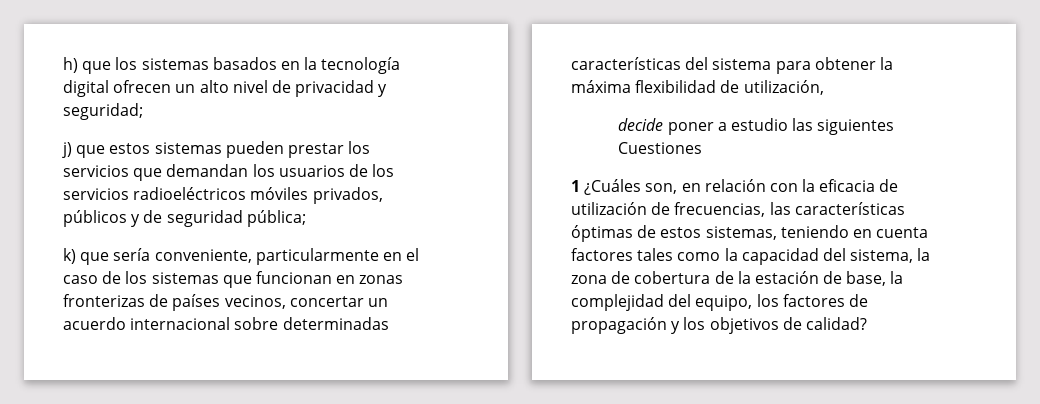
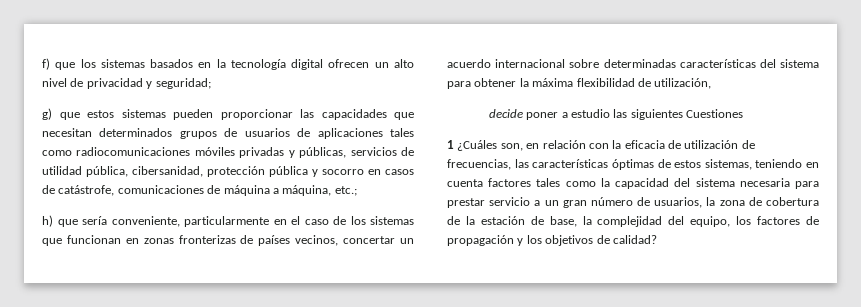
- h) que los sistemas basados en la tecnología digital ofrecen un alto nivel de privacidad y seguridad;
+ f) que los sistemas basados en la tecnología digital ofrecen un alto nivel de privacidad y seguridad;
- j) que estos sistemas pueden prestar los servicios que demandan los usuarios de los servicios radioeléctricos móviles privados, públicos y de seguridad pública;
- k) que sería conveniente, particularmente en el caso de los sistemas que funcionan en zonas fronterizas de países vecinos, concertar un acuerdo internacional sobre determinadas características del sistema para obtener la máxima flexibilidad de utilización,
+ g) que estos sistemas pueden proporcionar las capacidades que necesitan determinados grupos de usuarios de aplicaciones tales como radiocomunicaciones móviles privadas y públicas, servicios de utilidad pública, cibersanidad, protección pública y socorro en casos de catástrofe, comunicaciones de máquina a máquina, etc.;
+ h) que sería conveniente, particularmente en el caso de los sistemas que funcionan en zonas fronterizas de países vecinos, concertar un acuerdo internacional sobre determinadas características del sistema para obtener la máxima flexibilidad de utilización,
- 1 ¿Cuáles son, en relación con la eficacia de utilización de frecuencias, las características óptimas de estos sistemas, teniendo en cuenta factores tales como la capacidad del sistema, la zona de cobertura de la estación de base, la complejidad del equipo, los factores de propagación y los objetivos de calidad?
+ 1 ¿Cuáles son, en relación con la eficacia de utilización de frecuencias, las características óptimas de estos sistemas, teniendo en cuenta factores tales como la capacidad del sistema necesaria para prestar servicio a un gran número de usuarios, la zona de cobertura de la estación de base, la complejidad del equipo, los factores de propagación y los objetivos de calidad?

